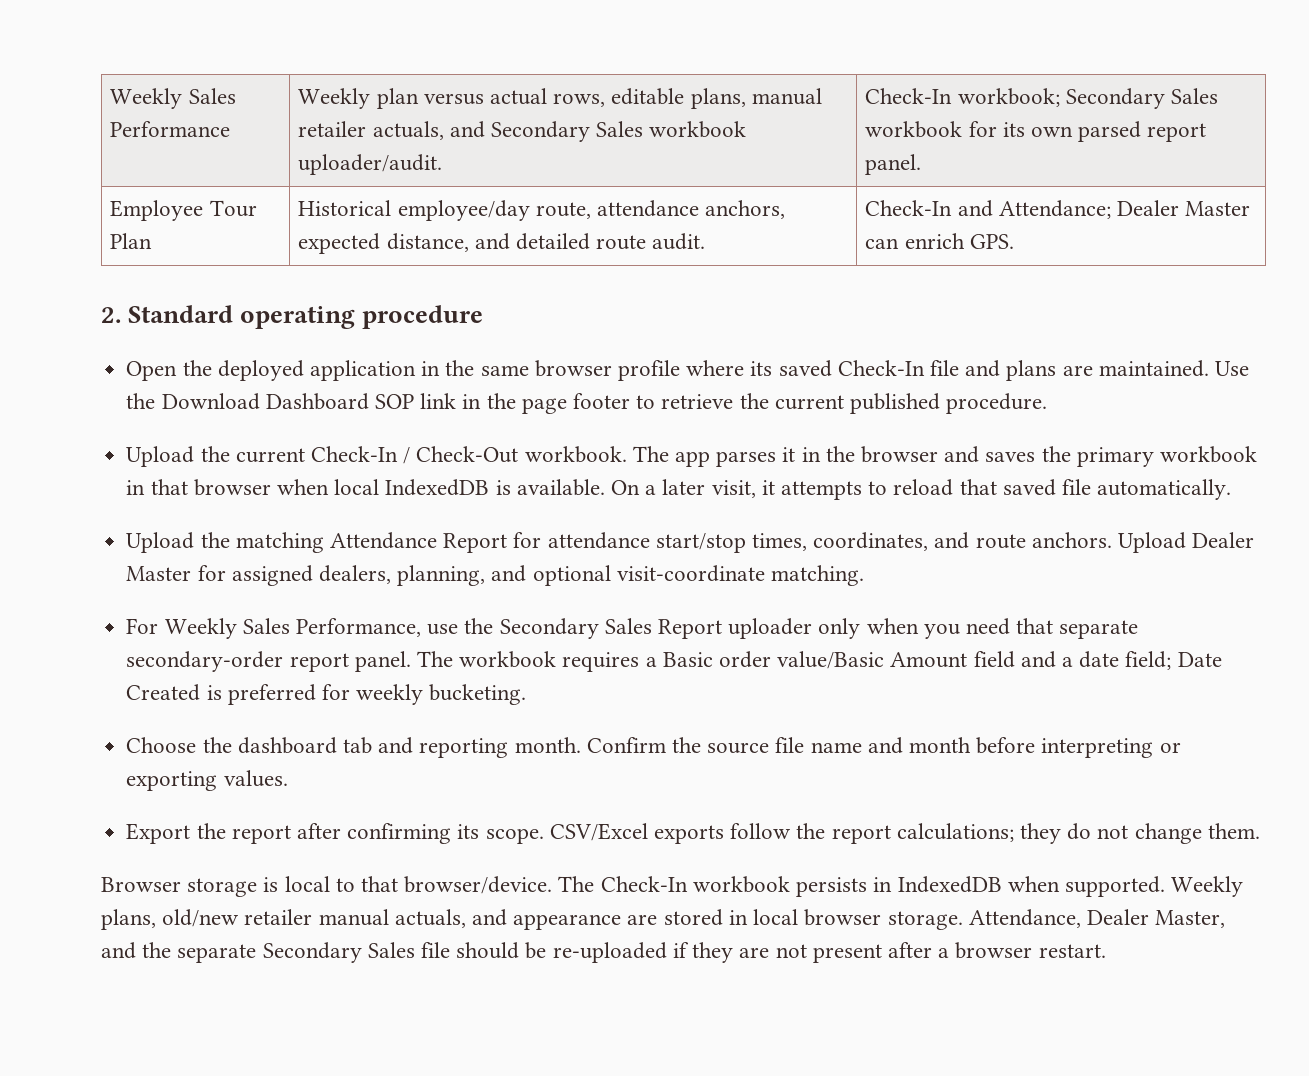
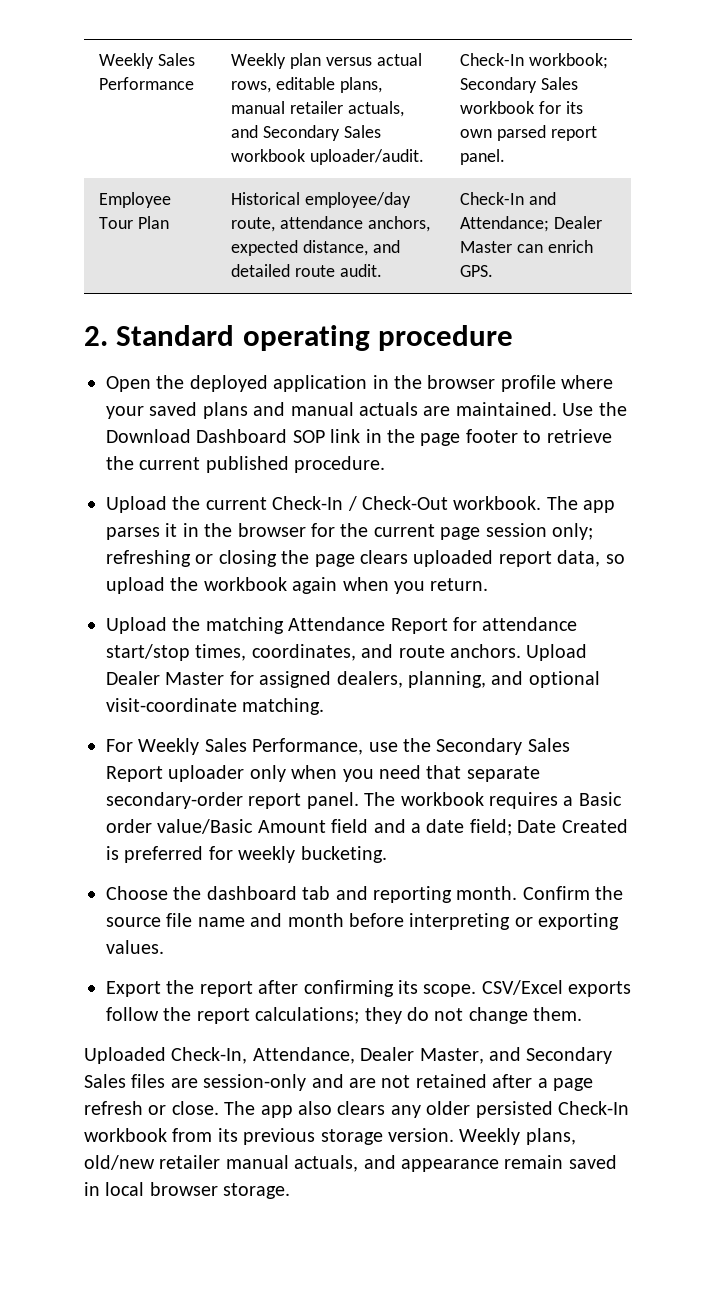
- Open the deployed application in the same browser profile where its saved Check-In file and plans are maintained.
+ Open the deployed application in the browser profile where your saved plans and manual actuals are maintained.
- The app parses it in the browser and saves the primary workbook in that browser when local IndexedDB is available. On a later visit, it attempts to reload that saved file automatically.
+ The app parses it in the browser for the current page session only; refreshing or closing the page clears uploaded report data, so upload the workbook again when you return.
- Browser storage is local to that browser/device. The Check-In workbook persists in IndexedDB when supported.
+ Uploaded Check-In, Attendance, Dealer Master, and Secondary Sales files are session-only and are not retained after a page refresh or close. The app also clears any older persisted Check-In workbook from its previous storage version.
- Weekly plans, old/new retailer manual actuals, and appearance are stored in local browser storage. Attendance, Dealer Master, and the separate Secondary Sales file should be re-uploaded if they are not present after a browser restart.
+ Weekly plans, old/new retailer manual actuals, and appearance remain saved in local browser storage.

